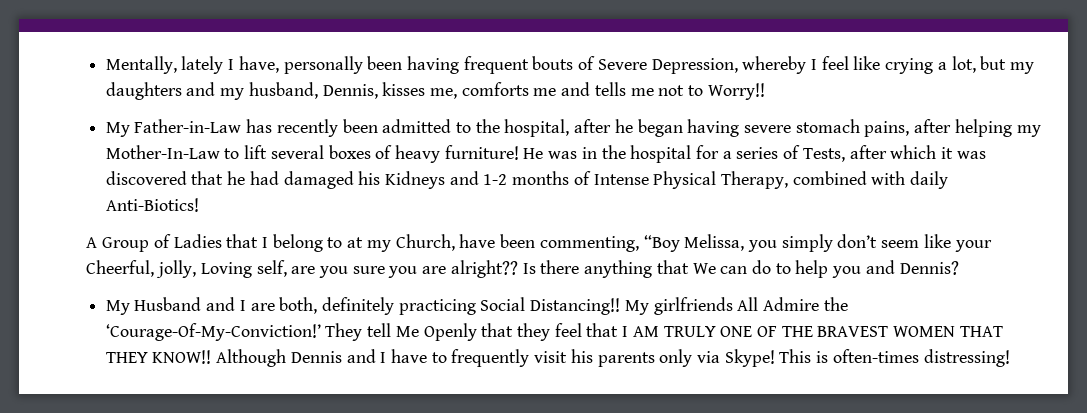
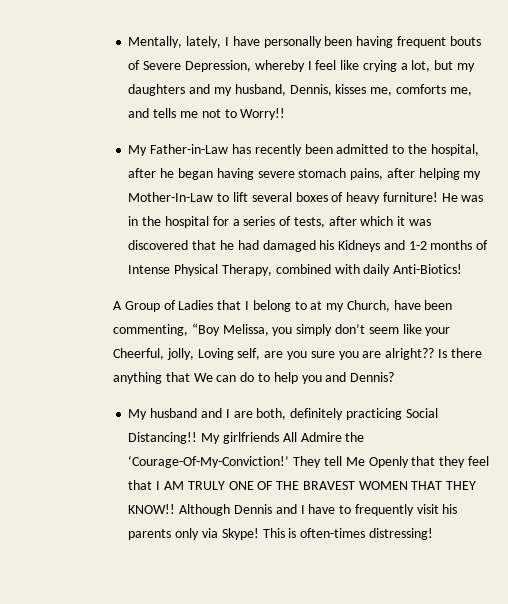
- Mentally, lately I have, personally been having frequent bouts of Severe Depression, whereby I feel like crying a lot, but my daughters and my husband, Dennis, kisses me, comforts me and tells me not to Worry!!
+ Mentally, lately, I have personally been having frequent bouts of Severe Depression, whereby I feel like crying a lot, but my daughters and my husband, Dennis, kisses me, comforts me, and tells me not to Worry!!
- He was in the hospital for a series of Tests, after which it was discovered that he had damaged his Kidneys and 1-2 months of Intense Physical Therapy, combined with daily Anti-Biotics!
+ He was in the hospital for a series of tests, after which it was discovered that he had damaged his Kidneys and 1-2 months of Intense Physical Therapy, combined with daily Anti-Biotics!
- My Husband and I are both, definitely practicing Social Distancing!!
+ My husband and I are both, definitely practicing Social Distancing!!

